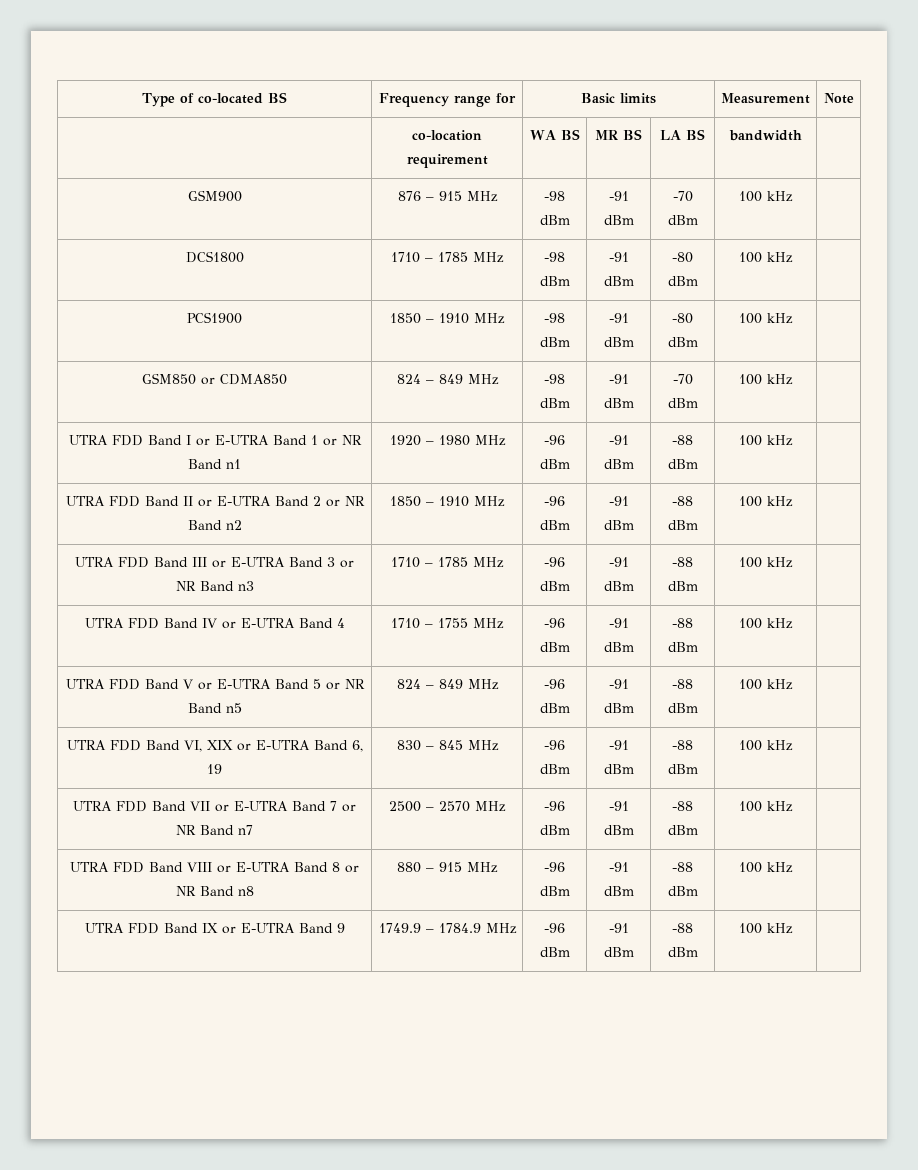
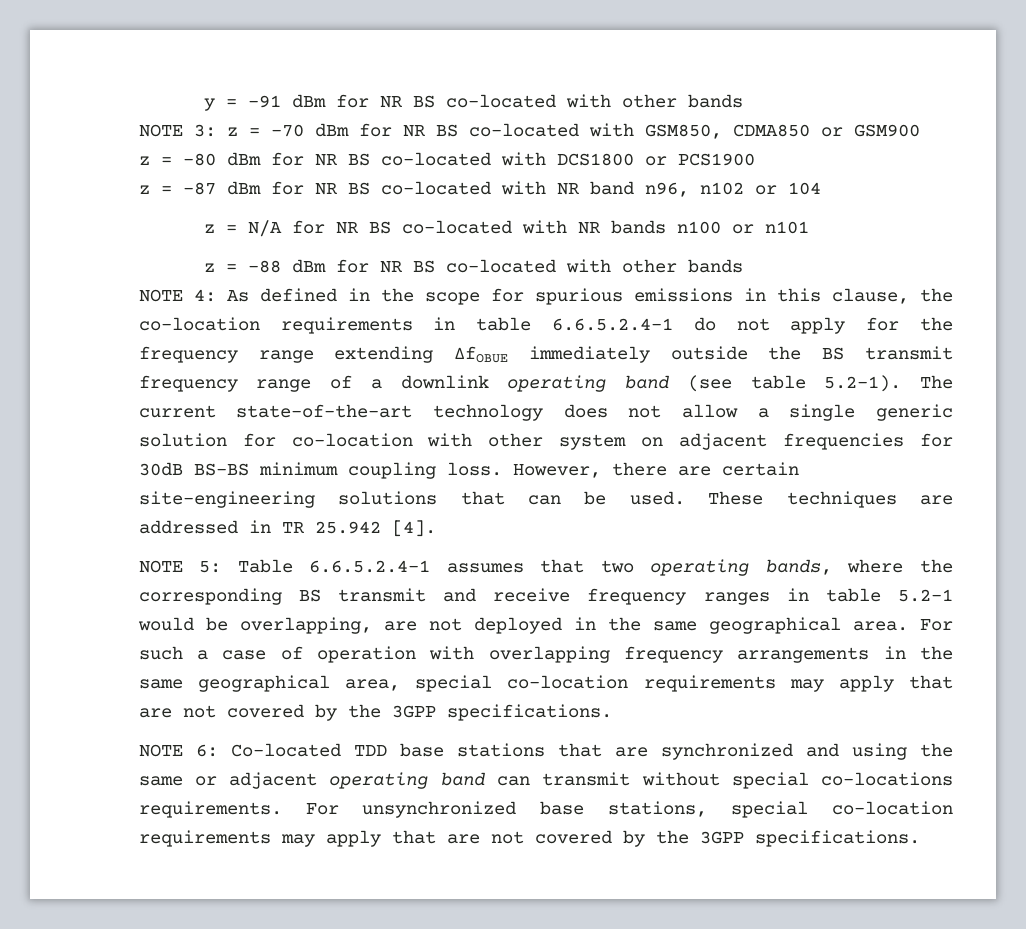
- Type of co-located BS | Frequency range for | Basic limits | Measurement | Note
- | co-location requirement | WA BS | MR BS | LA BS | bandwidth |
- GSM900 | 876 – 915 MHz | -98 dBm | -91 dBm | -70 dBm | 100 kHz |
- DCS1800 | 1710 – 1785 MHz | -98 dBm | -91 dBm | -80 dBm | 100 kHz |
- PCS1900 | 1850 – 1910 MHz | -98 dBm | -91 dBm | -80 dBm | 100 kHz |
- GSM850 or CDMA850 | 824 – 849 MHz | -98 dBm | -91 dBm | -70 dBm | 100 kHz |
- UTRA FDD Band I or E-UTRA Band 1 or NR Band n1 | 1920 – 1980 MHz | -96 dBm | -91 dBm | -88 dBm | 100 kHz |
- UTRA FDD Band II or E-UTRA Band 2 or NR Band n2 | 1850 – 1910 MHz | -96 dBm | -91 dBm | -88 dBm | 100 kHz |
- UTRA FDD Band III or E-UTRA Band 3 or NR Band n3 | 1710 – 1785 MHz | -96 dBm | -91 dBm | -88 dBm | 100 kHz |
- UTRA FDD Band IV or E-UTRA Band 4 | 1710 – 1755 MHz | -96 dBm | -91 dBm | -88 dBm | 100 kHz |
- UTRA FDD Band V or E-UTRA Band 5 or NR Band n5 | 824 – 849 MHz | -96 dBm | -91 dBm | -88 dBm | 100 kHz |
- UTRA FDD Band VI, XIX or E-UTRA Band 6, 19 | 830 – 845 MHz | -96 dBm | -91 dBm | -88 dBm | 100 kHz |
- UTRA FDD Band VII or E-UTRA Band 7 or NR Band n7 | 2500 – 2570 MHz | -96 dBm | -91 dBm | -88 dBm | 100 kHz |
- UTRA FDD Band VIII or E-UTRA Band 8 or NR Band n8 | 880 – 915 MHz | -96 dBm | -91 dBm | -88 dBm | 100 kHz |
- UTRA FDD Band IX or E-UTRA Band 9 | 1749.9 – 1784.9 MHz | -96 dBm | -91 dBm | -88 dBm | 100 kHz |
+ y = -91 dBm for NR BS co-located with other bands
+ NOTE 3: z = -70 dBm for NR BS co-located with GSM850, CDMA850 or GSM900
+ z = -80 dBm for NR BS co-located with DCS1800 or PCS1900
+ z = -87 dBm for NR BS co-located with NR band n96, n102 or 104
+ z = N/A for NR BS co-located with NR bands n100 or n101
+ z = -88 dBm for NR BS co-located with other bands
+ NOTE 4: As defined in the scope for spurious emissions in this clause, the co-location requirements in table 6.6.5.2.4-1 do not apply for the frequency range extending ΔfOBUE immediately outside the BS transmit frequency range of a downlink operating band (see table 5.2-1). The current state-of-the-art technology does not allow a single generic solution for co-location with other system on adjacent frequencies for 30dB BS-BS minimum coupling loss. However, there are certain site-engineering solutions that can be used. These techniques are addressed in TR 25.942 [4].
+ NOTE 5: Table 6.6.5.2.4-1 assumes that two operating bands, where the corresponding BS transmit and receive frequency ranges in table 5.2-1 would be overlapping, are not deployed in the same geographical area. For such a case of operation with overlapping frequency arrangements in the same geographical area, special co-location requirements may apply that are not covered by the 3GPP specifications.
+ NOTE 6: Co-located TDD base stations that are synchronized and using the same or adjacent operating band can transmit without special co-locations requirements. For unsynchronized base stations, special co-location requirements may apply that are not covered by the 3GPP specifications.

